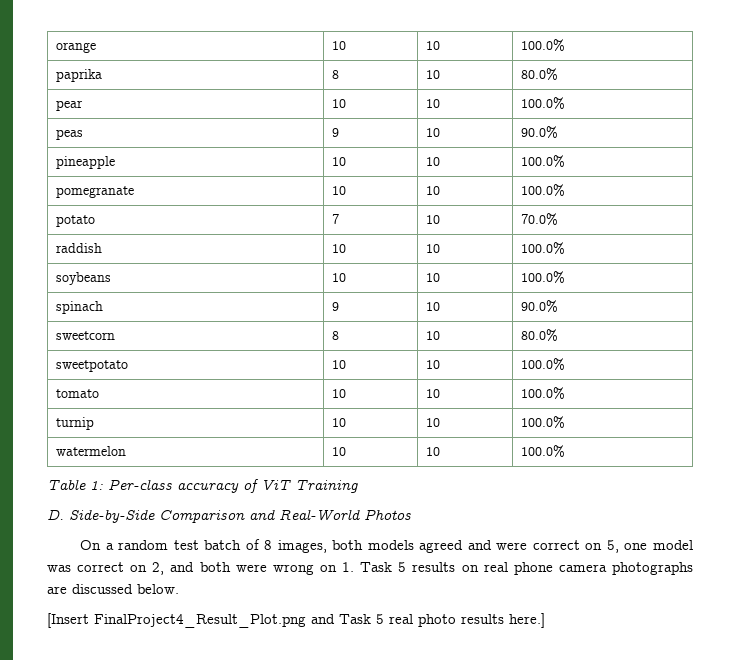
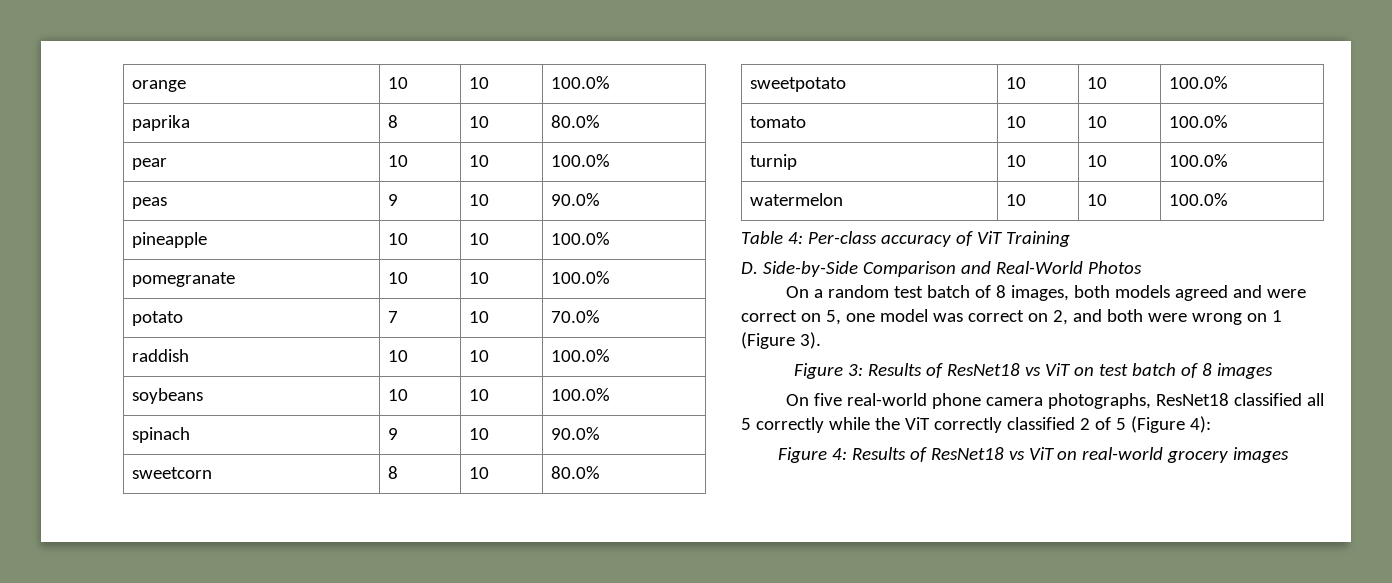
- Table 1: Per-class accuracy of ViT Training
+ Table 4: Per-class accuracy of ViT Training
- On a random test batch of 8 images, both models agreed and were correct on 5, one model was correct on 2, and both were wrong on 1. Task 5 results on real phone camera photographs are discussed below.
- [Insert FinalProject4_Result_Plot.png and Task 5 real photo results here.]
+ On a random test batch of 8 images, both models agreed and were correct on 5, one model was correct on 2, and both were wrong on 1 (Figure 3).
+ Figure 3: Results of ResNet18 vs ViT on test batch of 8 images
+ On five real-world phone camera photographs, ResNet18 classified all 5 correctly while the ViT correctly classified 2 of 5 (Figure 4):
+ Figure 4: Results of ResNet18 vs ViT on real-world grocery images

